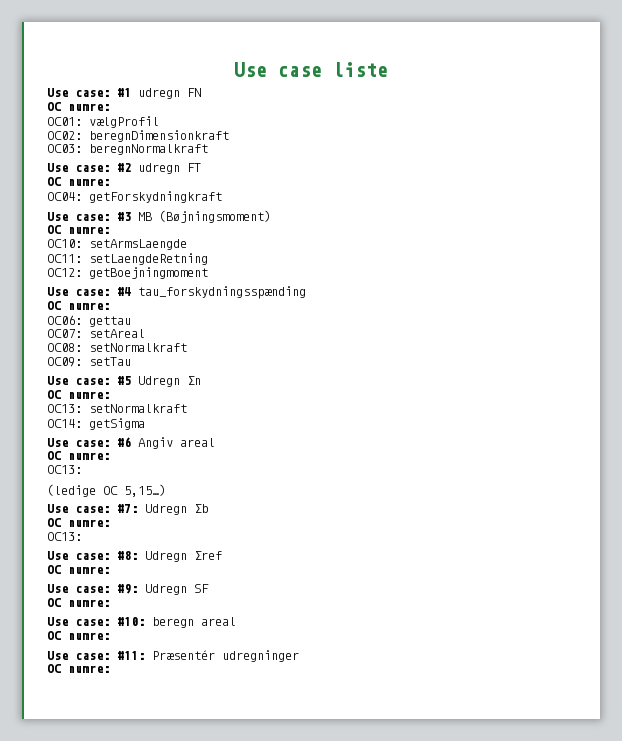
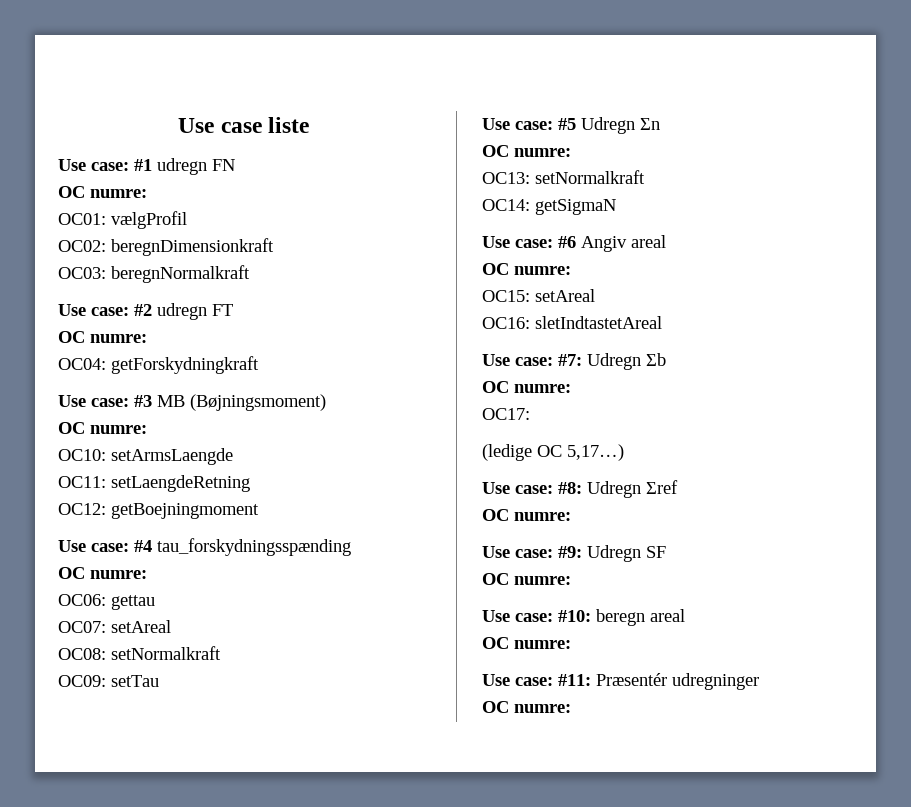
- OC14: getSigma
+ OC14: getSigmaN
  Use case: #6 Angiv areal
  OC numre:
- OC13:
- (ledige OC 5,15…)
+ OC15: setAreal
+ OC16: sletIndtastetAreal
  Use case: #7: Udregn Σb
  OC numre:
- OC13:
+ OC17:
+ (ledige OC 5,17…)

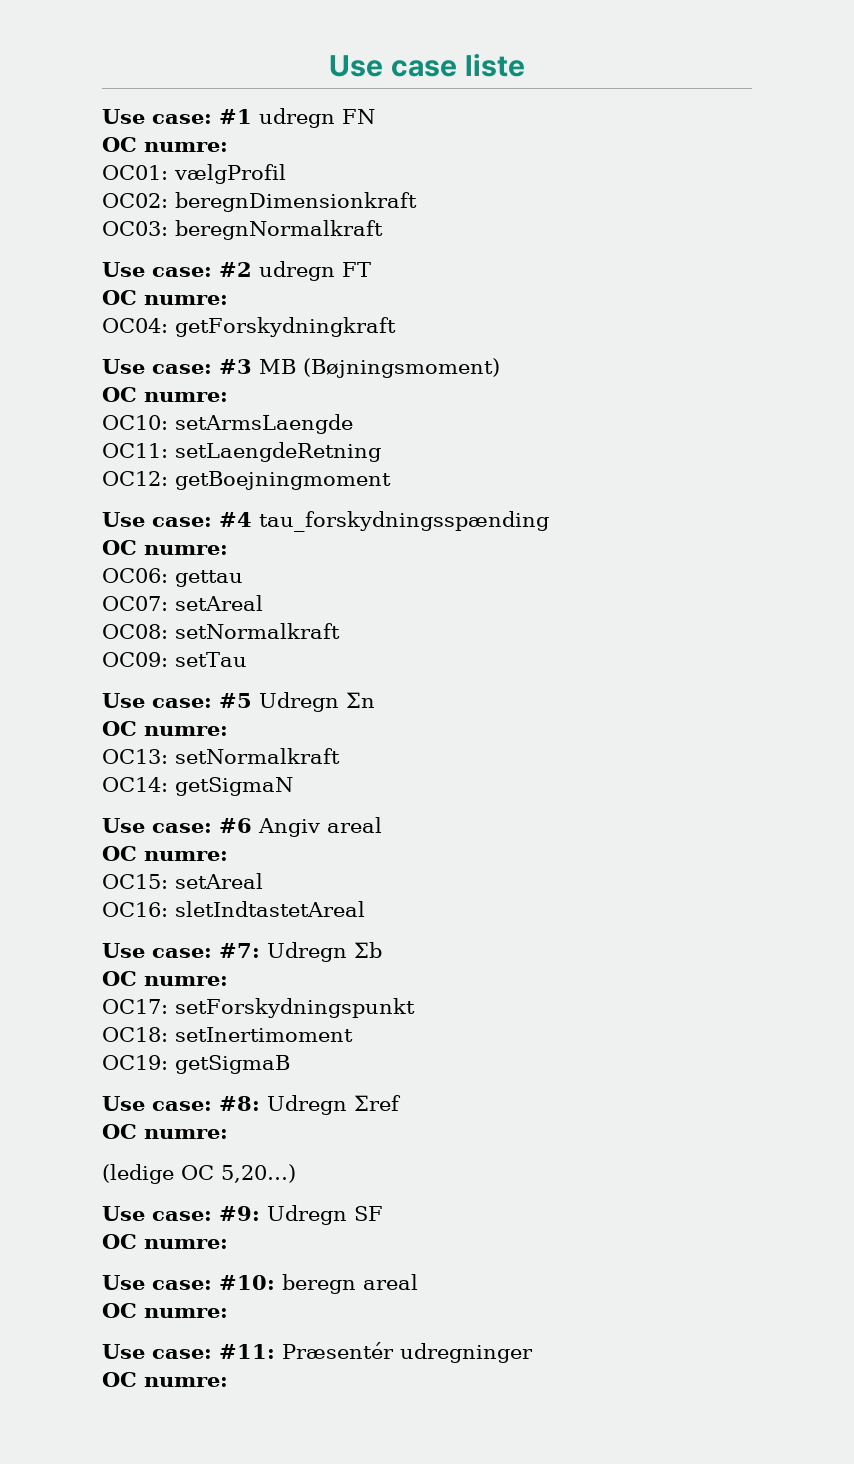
- OC17:
- (ledige OC 5,17…)
+ OC17: setForskydningspunkt
+ OC18: setInertimoment
+ OC19: getSigmaB
+ (ledige OC 5,20…)

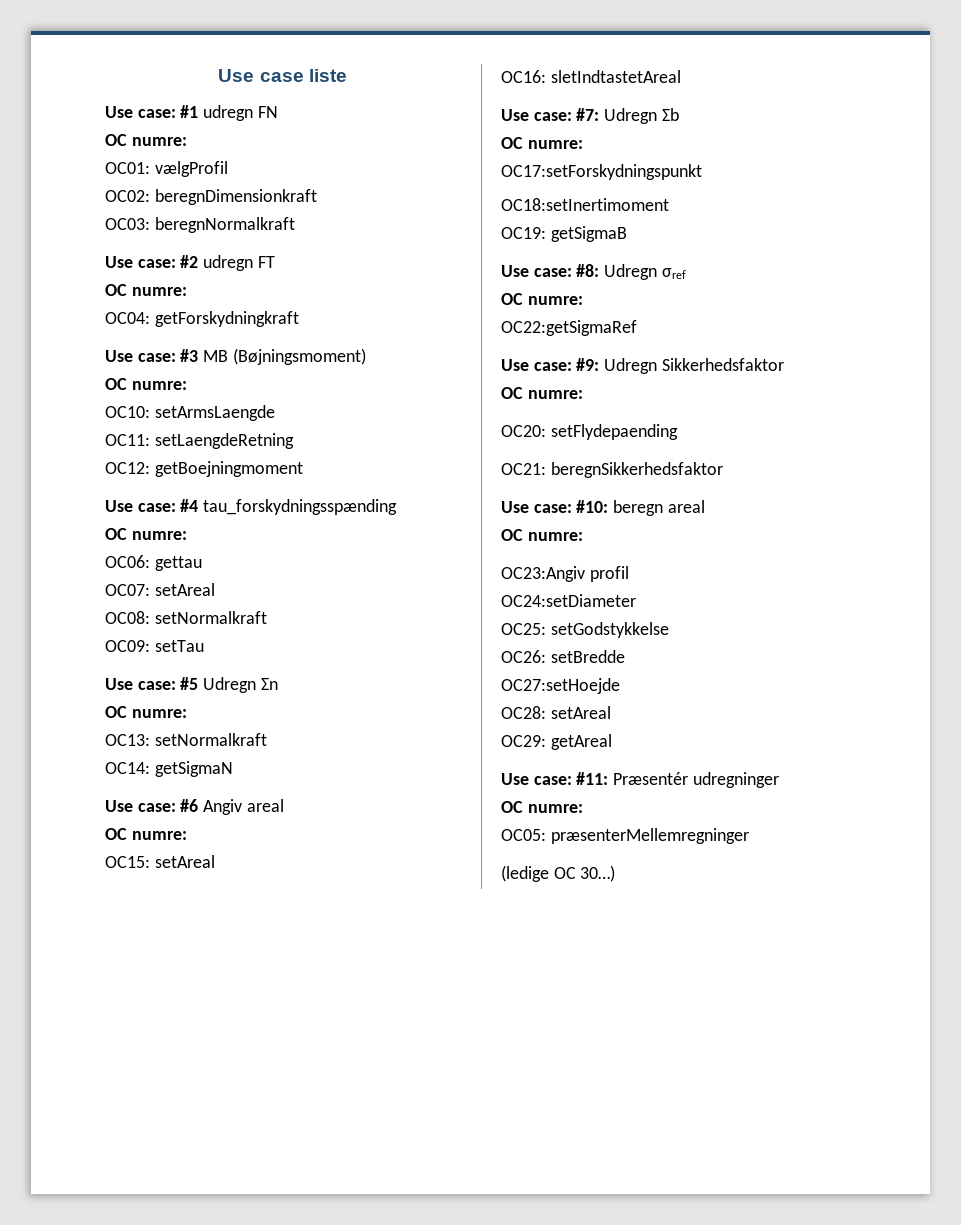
- OC17: setForskydningspunkt
- OC18: setInertimoment
+ OC17:setForskydningspunkt
+ OC18:setInertimoment
- Use case: #8: Udregn Σref
+ Use case: #8: Udregn σref
  OC numre:
- (ledige OC 5,20…)
+ OC22:getSigmaRef
- Use case: #9: Udregn SF
+ Use case: #9: Udregn Sikkerhedsfaktor
  OC numre:
+ OC20: setFlydepaending
+ OC21: beregnSikkerhedsfaktor
+ OC23:Angiv profil
+ OC24:setDiameter
+ OC25: setGodstykkelse
+ OC26: setBredde
+ OC27:setHoejde
+ OC28: setAreal
+ OC29: getAreal
+ OC05: præsenterMellemregninger
+ (ledige OC 30…)

